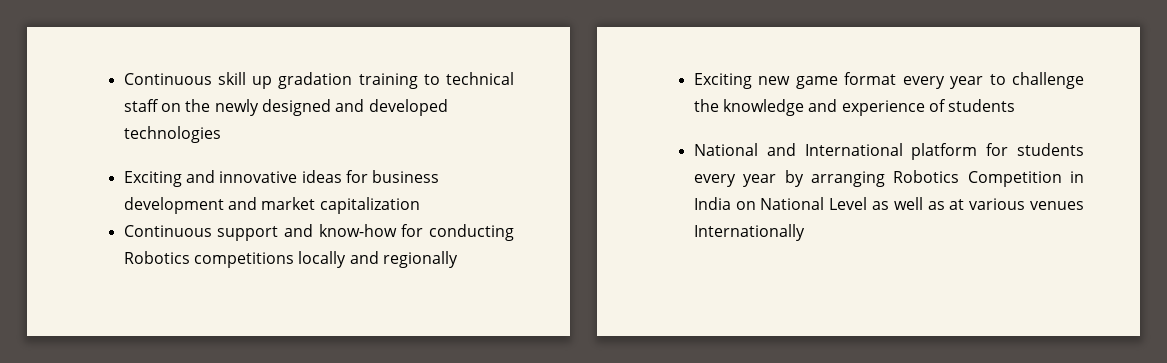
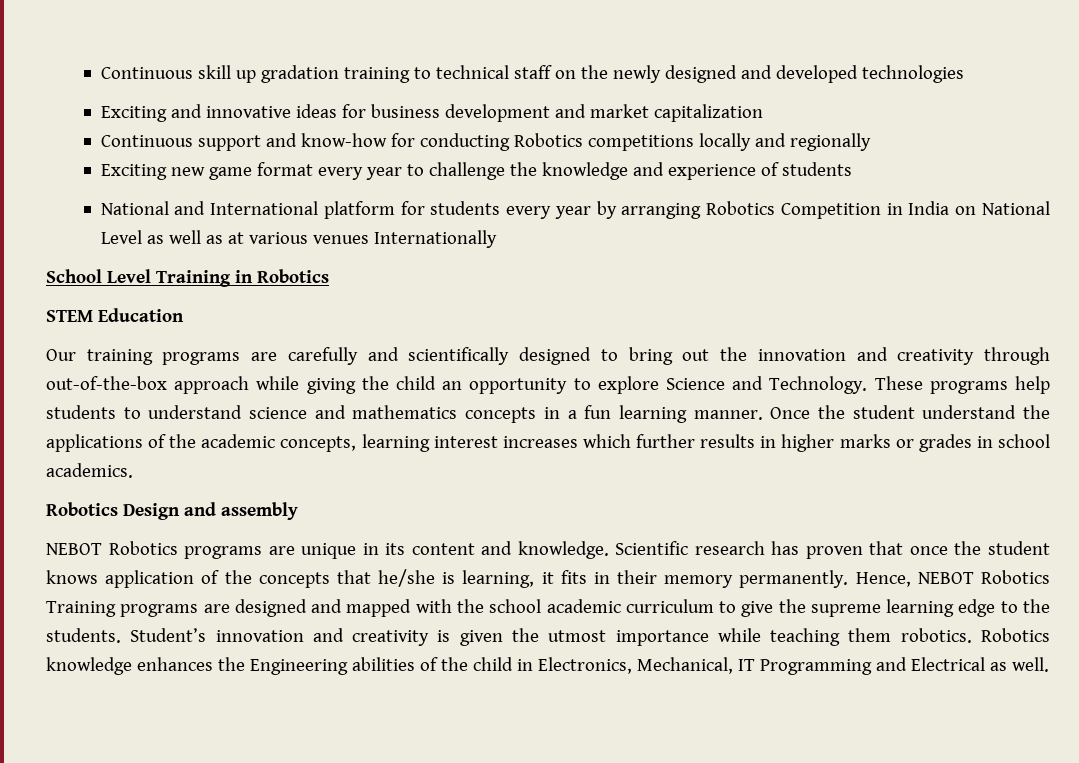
+ School Level Training in Robotics
+ STEM Education
+ Our training programs are carefully and scientifically designed to bring out the innovation and creativity through out-of-the-box approach while giving the child an opportunity to explore Science and Technology. These programs help students to understand science and mathematics concepts in a fun learning manner. Once the student understand the applications of the academic concepts, learning interest increases which further results in higher marks or grades in school academics.
+ Robotics Design and assembly
+ NEBOT Robotics programs are unique in its content and knowledge. Scientific research has proven that once the student knows application of the concepts that he/she is learning, it fits in their memory permanently. Hence, NEBOT Robotics Training programs are designed and mapped with the school academic curriculum to give the supreme learning edge to the students. Student’s innovation and creativity is given the utmost importance while teaching them robotics. Robotics knowledge enhances the Engineering abilities of the child in Electronics, Mechanical, IT Programming and Electrical as well.

